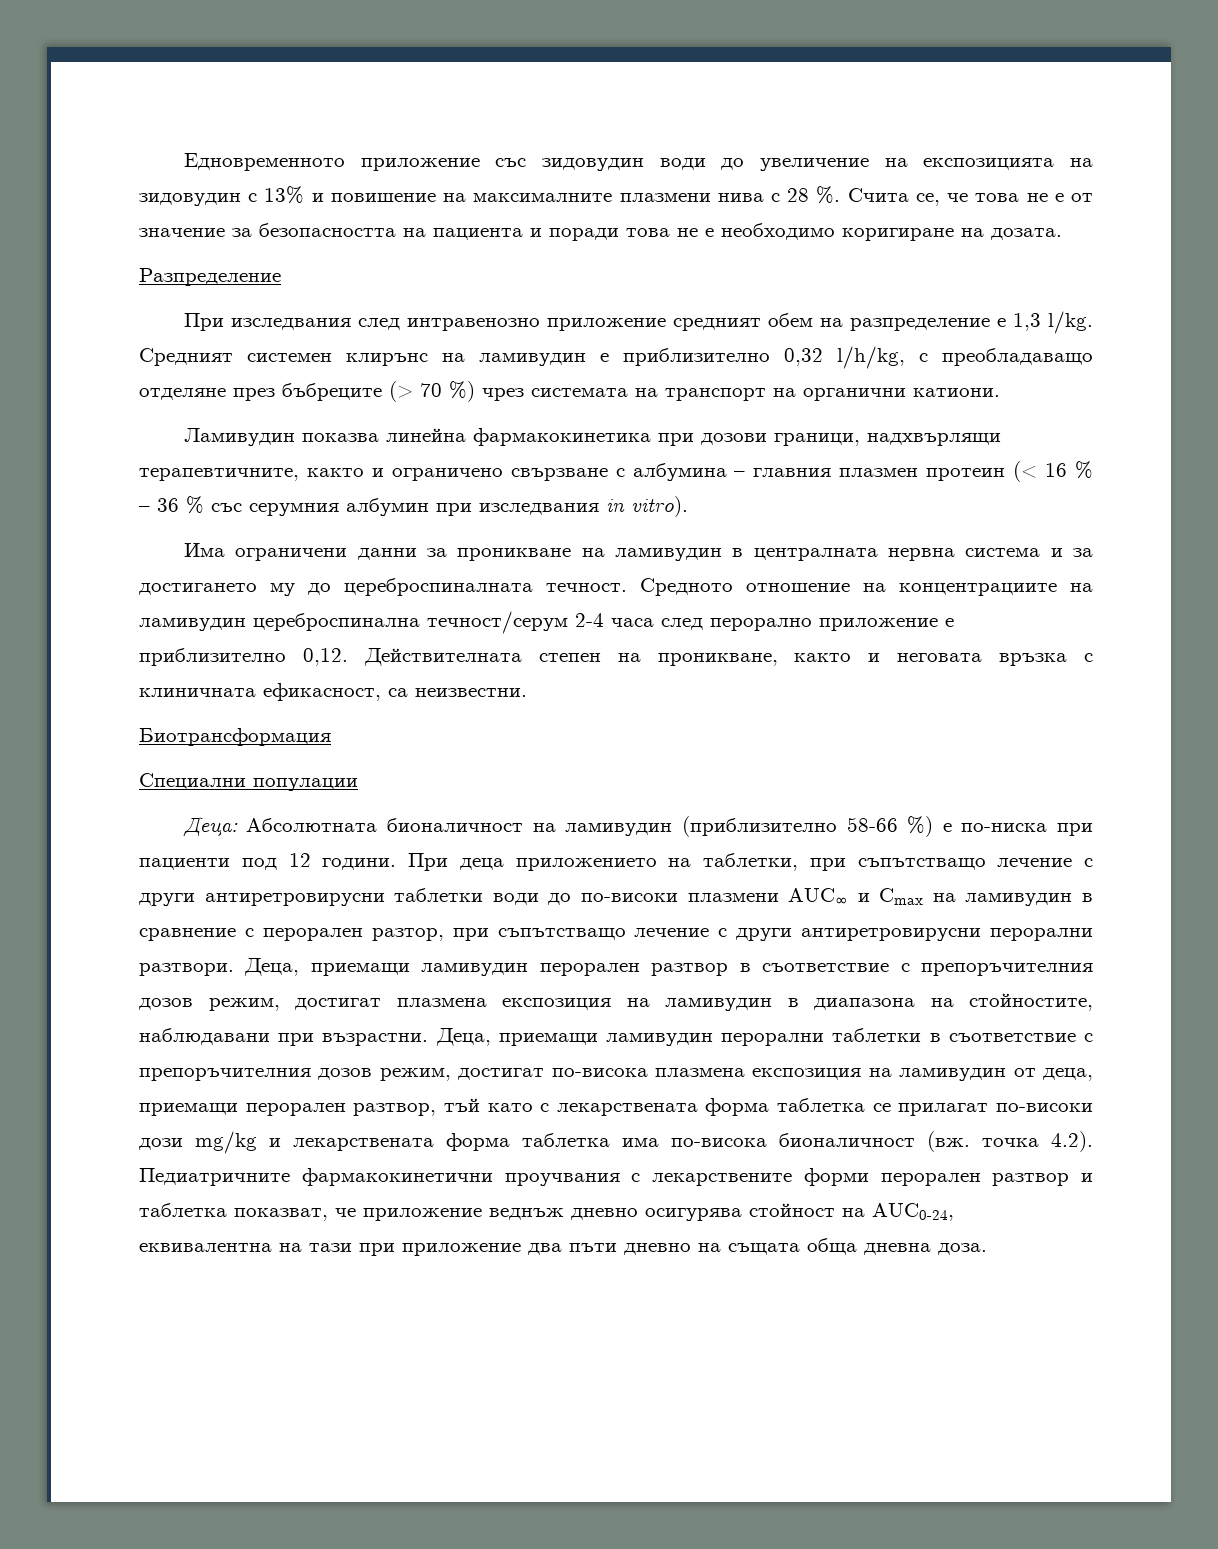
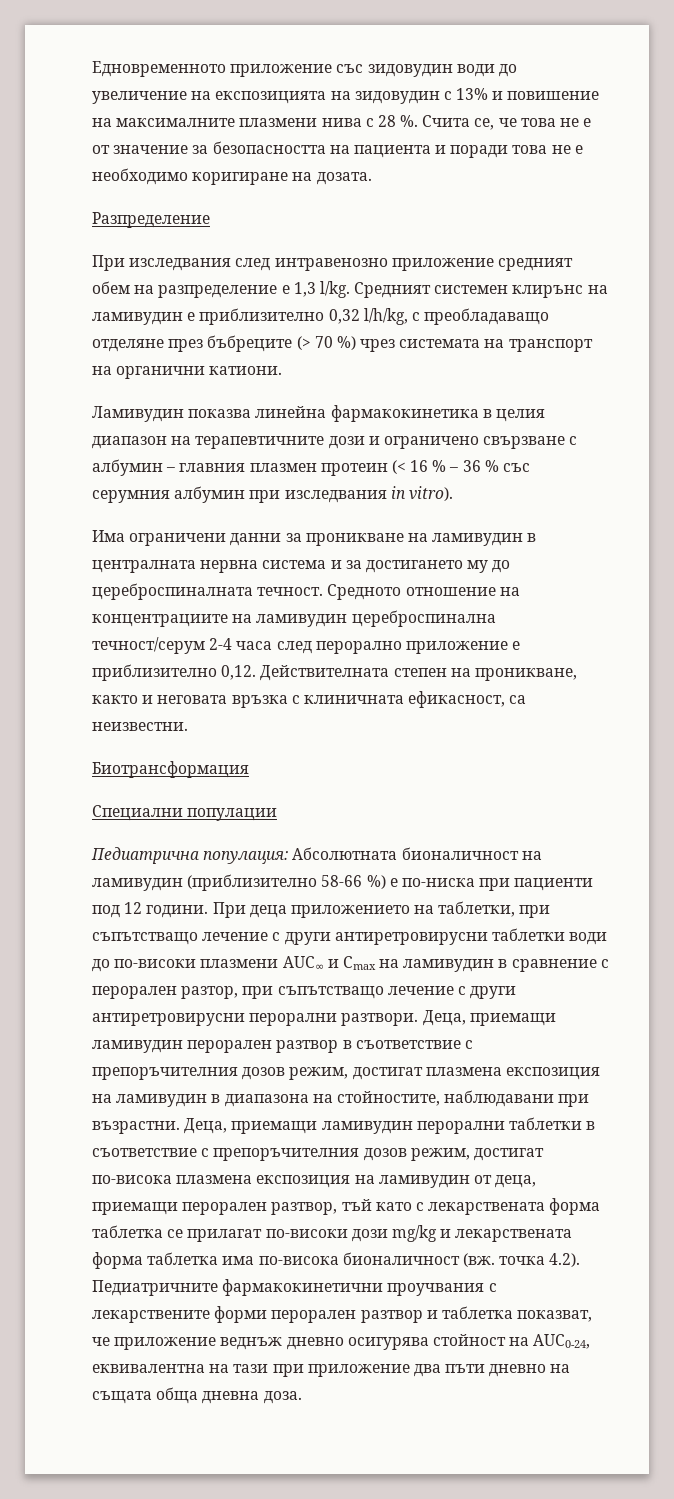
- Ламивудин показва линейна фармакокинетика при дозови граници, надхвърлящи терапевтичните, както и ограничено свързване с албумина – главния плазмен протеин (< 16 % – 36 % със серумния албумин при изследвания in vitro).
+ Ламивудин показва линейна фармакокинетика в целия диапазон на терапевтичните дози и ограничено свързване с албумин – главния плазмен протеин (< 16 % – 36 % със серумния албумин при изследвания in vitro).
- Деца: Абсолютната бионаличност на ламивудин (приблизително 58-66 %) е по-ниска при пациенти под 12 години.
+ Педиатрична популация: Абсолютната бионаличност на ламивудин (приблизително 58-66 %) е по-ниска при пациенти под 12 години.

